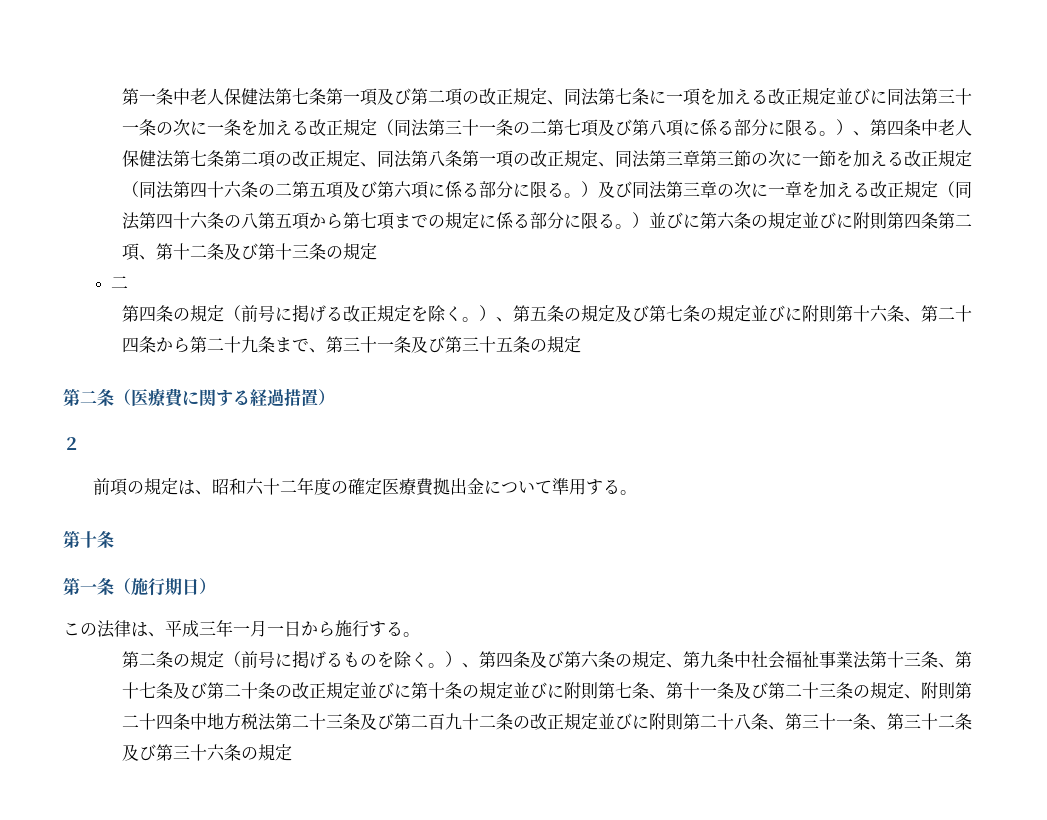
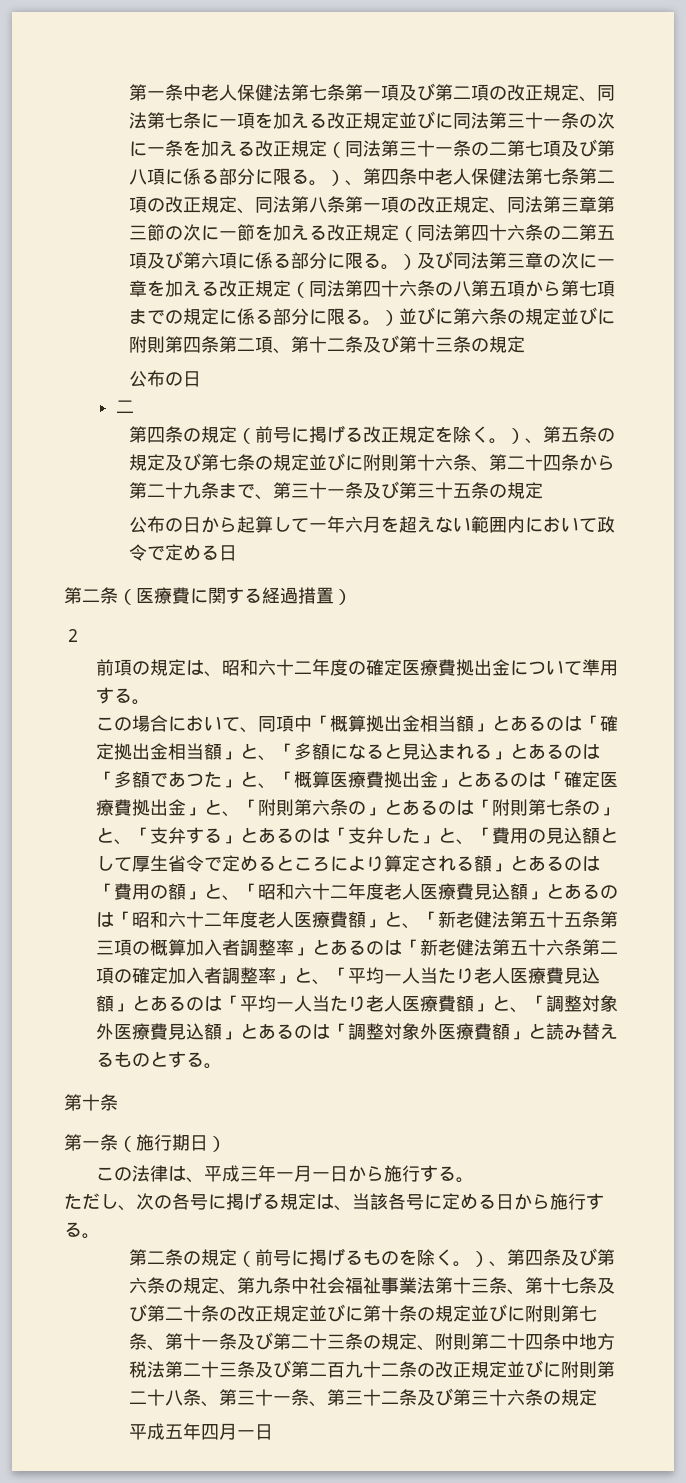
  第一条中老人保健法第七条第一項及び第二項の改正規定、同法第七条に一項を加える改正規定並びに同法第三十一条の次に一条を加える改正規定（同法第三十一条の二第七項及び第八項に係る部分に限る。）、第四条中老人保健法第七条第二項の改正規定、同法第八条第一項の改正規定、同法第三章第三節の次に一節を加える改正規定（同法第四十六条の二第五項及び第六項に係る部分に限る。）及び同法第三章の次に一章を加える改正規定（同法第四十六条の八第五項から第七項までの規定に係る部分に限る。）並びに第六条の規定並びに附則第四条第二項、第十二条及び第十三条の規定
+ 公布の日
+ 公布の日から起算して一年六月を超えない範囲内において政令で定める日
+ この場合において、同項中「概算拠出金相当額」とあるのは「確定拠出金相当額」と、「多額になると見込まれる」とあるのは「多額であつた」と、「概算医療費拠出金」とあるのは「確定医療費拠出金」と、「附則第六条の」とあるのは「附則第七条の」と、「支弁する」とあるのは「支弁した」と、「費用の見込額として厚生省令で定めるところにより算定される額」とあるのは「費用の額」と、「昭和六十二年度老人医療費見込額」とあるのは「昭和六十二年度老人医療費額」と、「新老健法第五十五条第三項の概算加入者調整率」とあるのは「新老健法第五十六条第二項の確定加入者調整率」と、「平均一人当たり老人医療費見込額」とあるのは「平均一人当たり老人医療費額」と、「調整対象外医療費見込額」とあるのは「調整対象外医療費額」と読み替えるものとする。
+ ただし、次の各号に掲げる規定は、当該各号に定める日から施行する。
+ 平成五年四月一日

